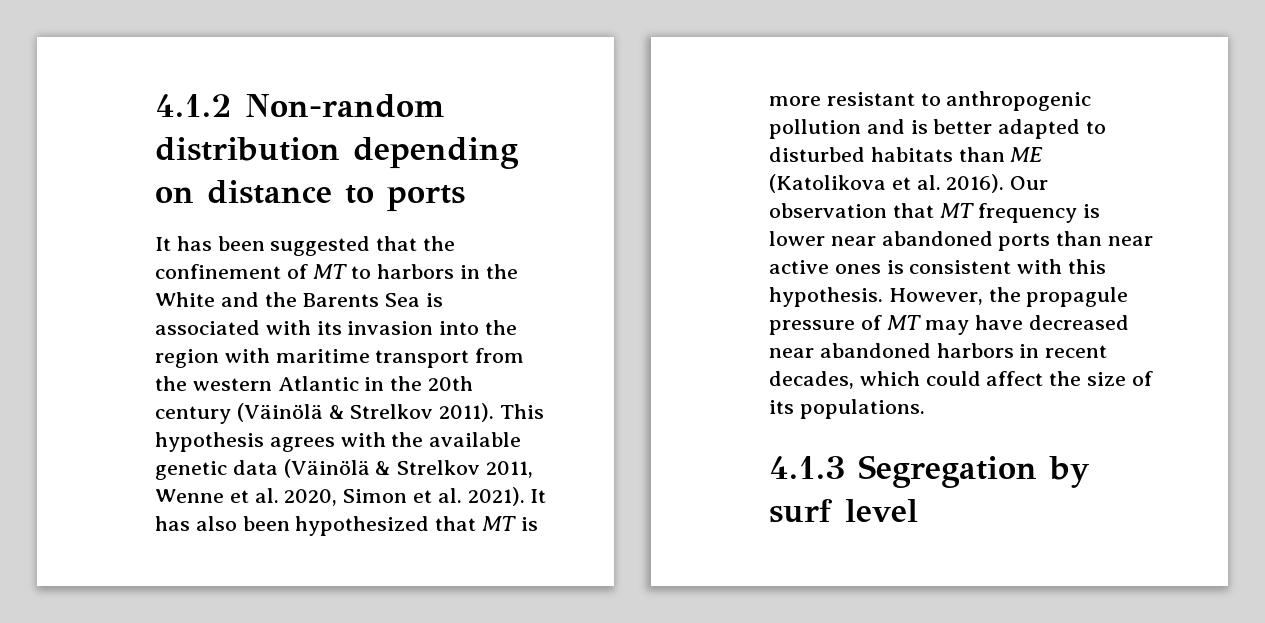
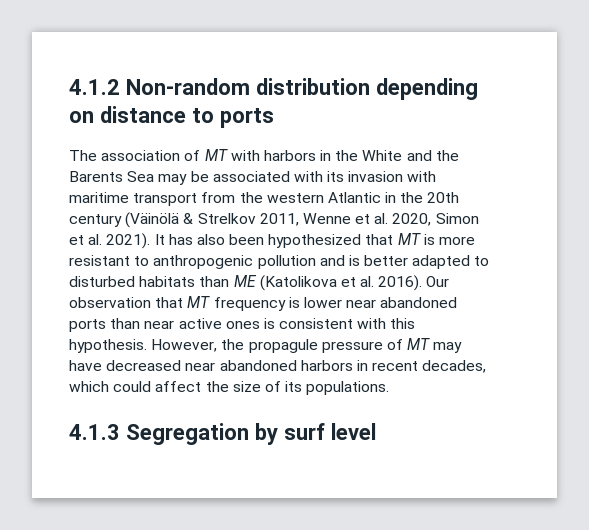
- It has been suggested that the confinement of MT to harbors in the White and the Barents Sea is associated with its invasion into the region with maritime transport from the western Atlantic in the 20th century (Väinölä & Strelkov 2011). This hypothesis agrees with the available genetic data (Väinölä & Strelkov 2011, Wenne et al. 2020, Simon et al. 2021).
+ The association of MT with harbors in the White and the Barents Sea may be associated with its invasion with maritime transport from the western Atlantic in the 20th century (Väinölä & Strelkov 2011, Wenne et al. 2020, Simon et al. 2021).

